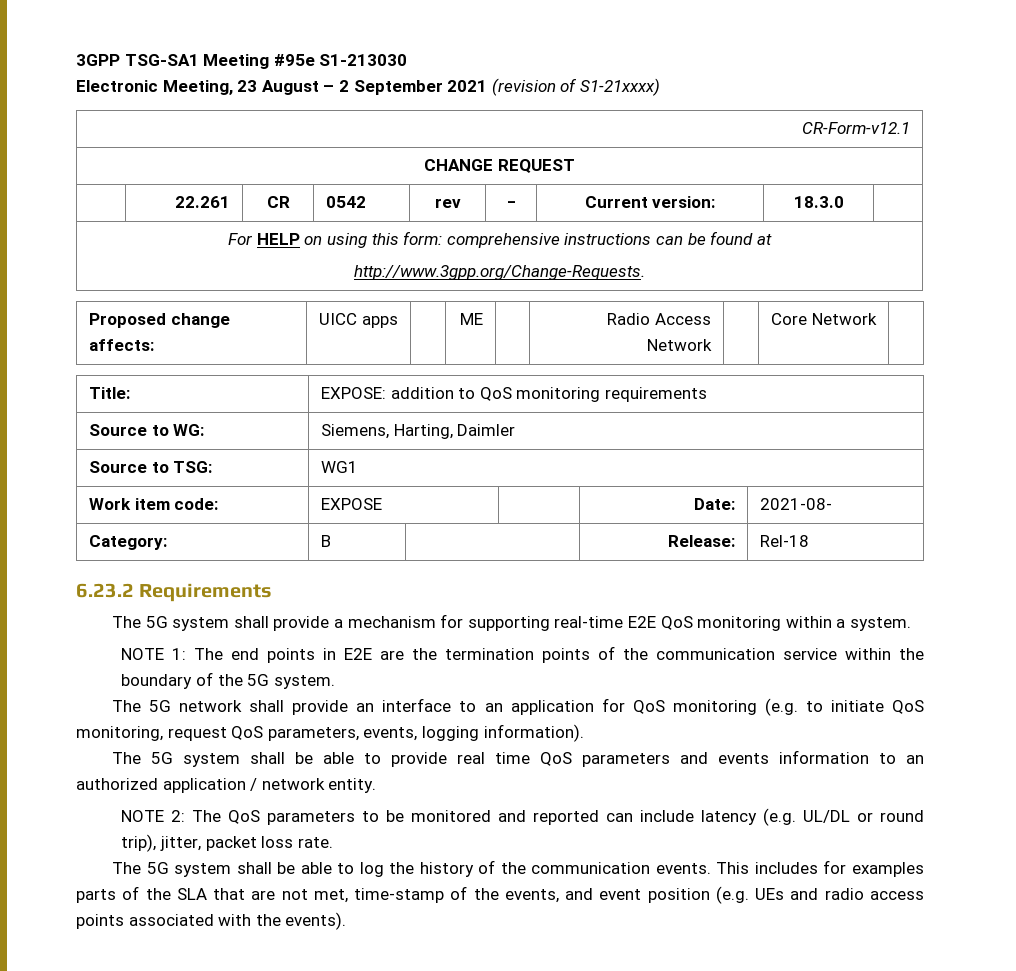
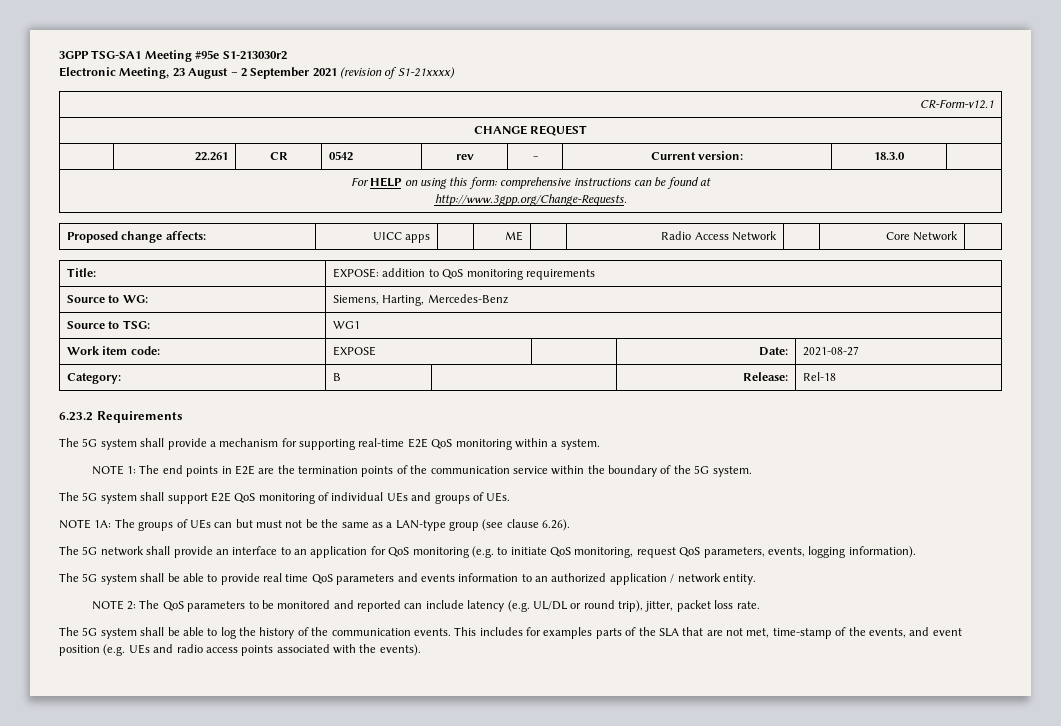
- 3GPP TSG-SA1 Meeting #95e S1-213030
+ 3GPP TSG-SA1 Meeting #95e S1-213030r2
- Source to WG: | Siemens, Harting, Daimler
+ Source to WG: | Siemens, Harting, Mercedes-Benz
- Work item code: | EXPOSE | | Date: | 2021-08-
+ Work item code: | EXPOSE | | Date: | 2021-08-27
+ The 5G system shall support E2E QoS monitoring of individual UEs and groups of UEs.
+ NOTE 1A: The groups of UEs can but must not be the same as a LAN-type group (see clause 6.26).

